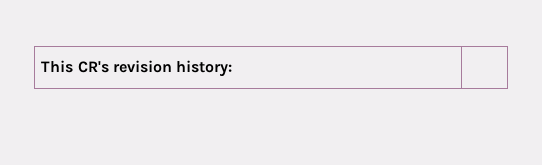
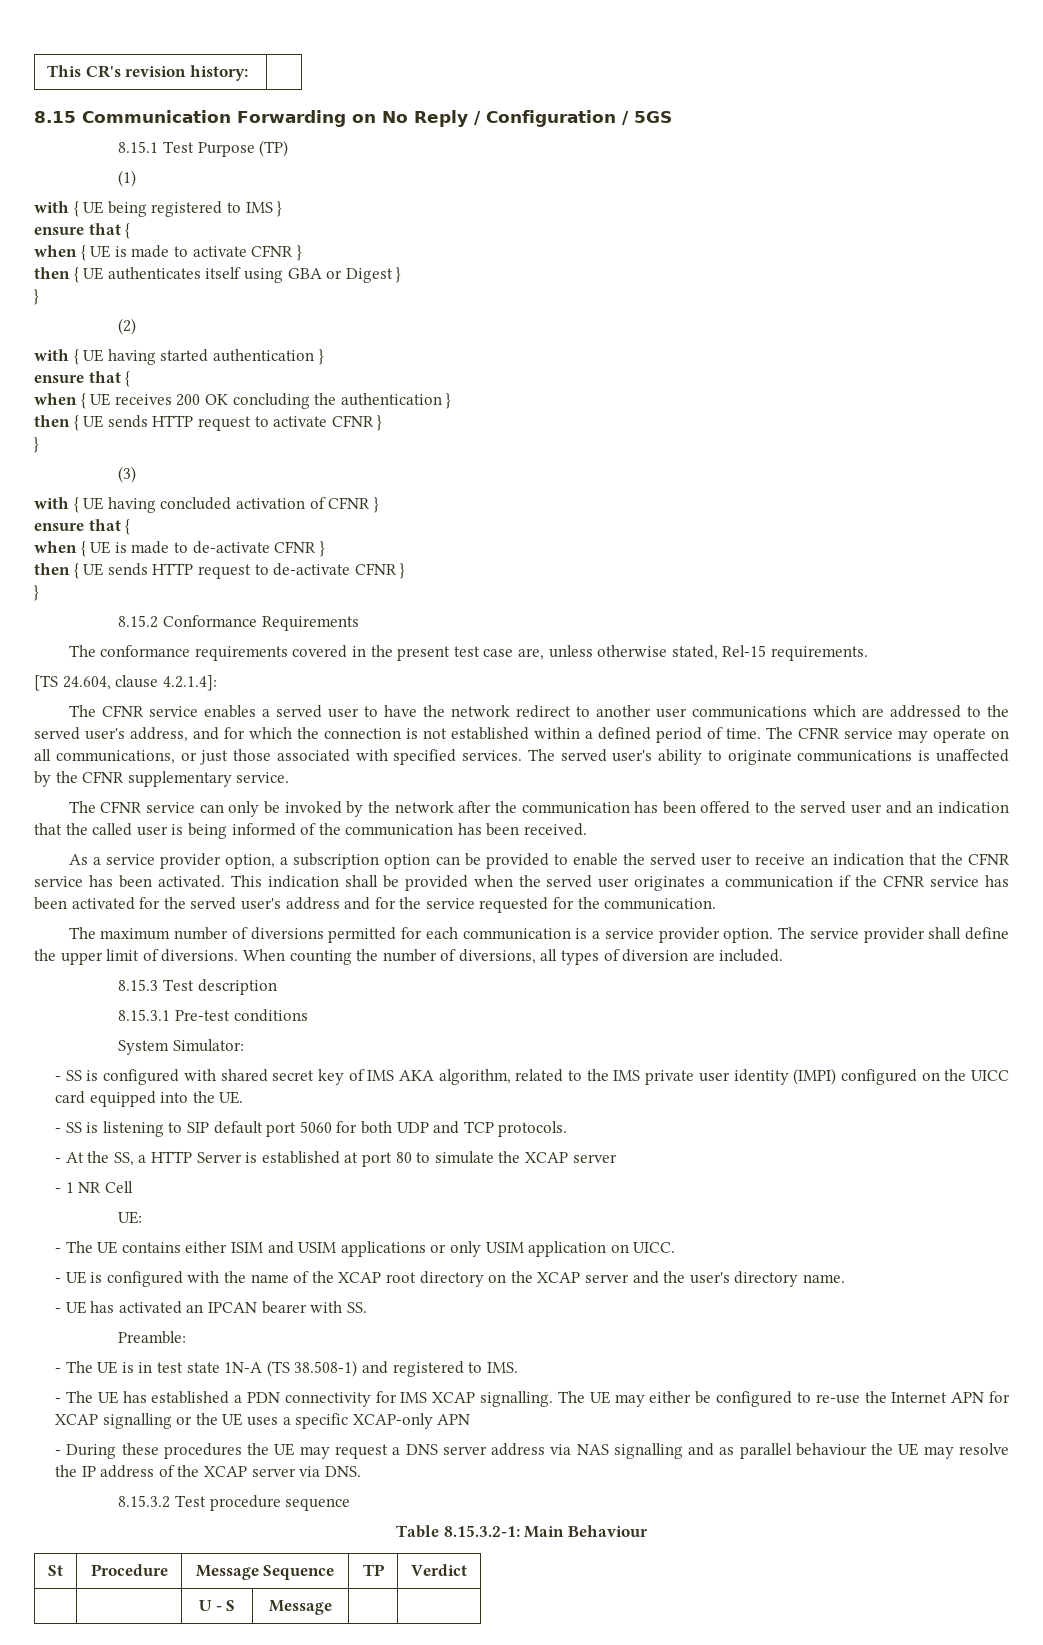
+ 8.15 Communication Forwarding on No Reply / Configuration / 5GS
+ 8.15.1 Test Purpose (TP)
+ (1)
+ with { UE being registered to IMS }
+ ensure that {
+ when { UE is made to activate CFNR }
+ then { UE authenticates itself using GBA or Digest }
+ }
+ (2)
+ with { UE having started authentication }
+ ensure that {
+ when { UE receives 200 OK concluding the authentication }
+ then { UE sends HTTP request to activate CFNR }
+ }
+ (3)
+ with { UE having concluded activation of CFNR }
+ ensure that {
+ when { UE is made to de-activate CFNR }
+ then { UE sends HTTP request to de-activate CFNR }
+ }
+ 8.15.2 Conformance Requirements
+ The conformance requirements covered in the present test case are, unless otherwise stated, Rel-15 requirements.
+ [TS 24.604, clause 4.2.1.4]:
+ The CFNR service enables a served user to have the network redirect to another user communications which are addressed to the served user's address, and for which the connection is not established within a defined period of time. The CFNR service may operate on all communications, or just those associated with specified services. The served user's ability to originate communications is unaffected by the CFNR supplementary service.
+ The CFNR service can only be invoked by the network after the communication has been offered to the served user and an indication that the called user is being informed of the communication has been received.
+ As a service provider option, a subscription option can be provided to enable the served user to receive an indication that the CFNR service has been activated. This indication shall be provided when the served user originates a communication if the CFNR service has been activated for the served user's address and for the service requested for the communication.
+ The maximum number of diversions permitted for each communication is a service provider option. The service provider shall define the upper limit of diversions. When counting the number of diversions, all types of diversion are included.
+ 8.15.3 Test description
+ 8.15.3.1 Pre-test conditions
+ System Simulator:
+ - SS is configured with shared secret key of IMS AKA algorithm, related to the IMS private user identity (IMPI) configured on the UICC card equipped into the UE.
+ - SS is listening to SIP default port 5060 for both UDP and TCP protocols.
+ - At the SS, a HTTP Server is established at port 80 to simulate the XCAP server
+ - 1 NR Cell
+ UE:
+ - The UE contains either ISIM and USIM applications or only USIM application on UICC.
+ - UE is configured with the name of the XCAP root directory on the XCAP server and the user's directory name.
+ - UE has activated an IPCAN bearer with SS.
+ Preamble:
+ - The UE is in test state 1N-A (TS 38.508-1) and registered to IMS.
+ - The UE has established a PDN connectivity for IMS XCAP signalling. The UE may either be configured to re-use the Internet APN for XCAP signalling or the UE uses a specific XCAP-only APN
+ - During these procedures the UE may request a DNS server address via NAS signalling and as parallel behaviour the UE may resolve the IP address of the XCAP server via DNS.
+ 8.15.3.2 Test procedure sequence
+ Table 8.15.3.2-1: Main Behaviour
+ St | Procedure | Message Sequence | TP | Verdict
+ | | U - S | Message | |

